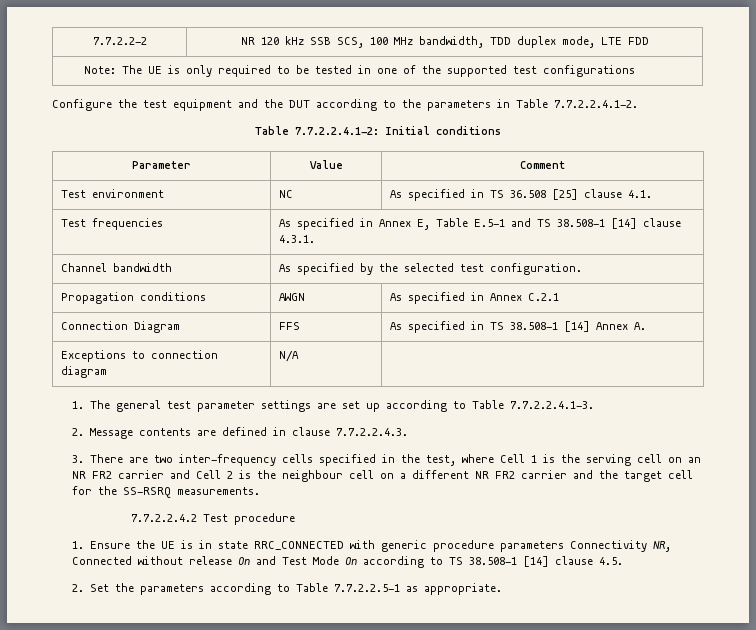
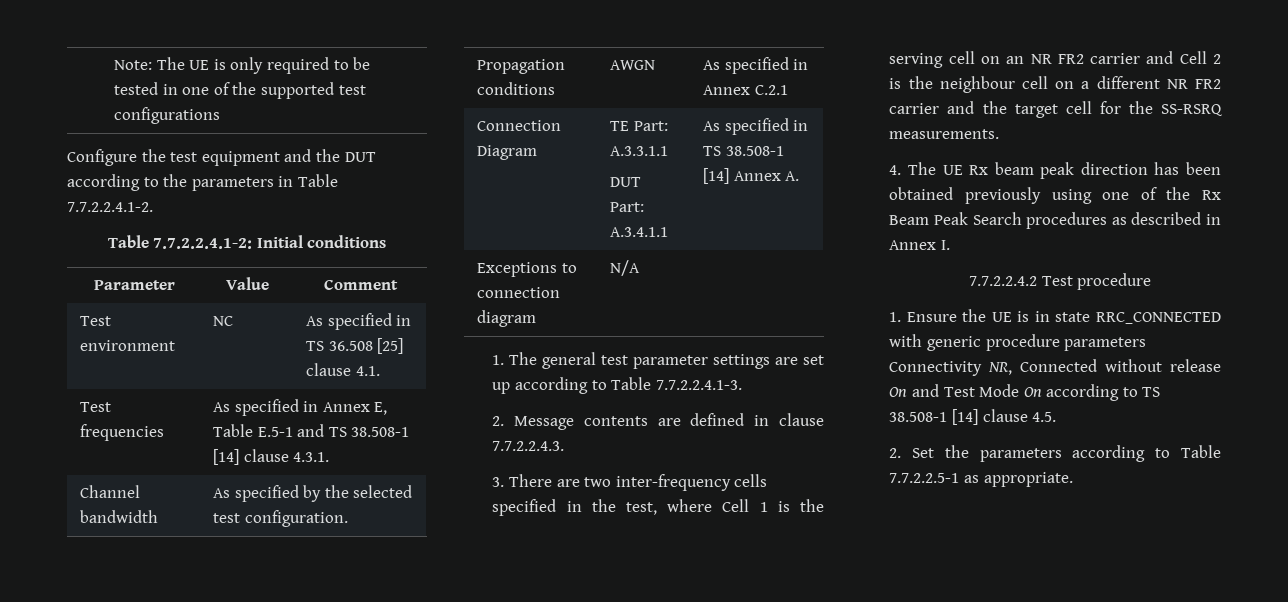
- 7.7.2.2-2 | NR 120 kHz SSB SCS, 100 MHz bandwidth, TDD duplex mode, LTE FDD
- Connection Diagram | FFS | As specified in TS 38.508-1 [14] Annex A.
+ Connection Diagram | TE Part: A.3.3.1.1
+ DUT Part: A.3.4.1.1 | As specified in TS 38.508-1 [14] Annex A.
+ 4. The UE Rx beam peak direction has been obtained previously using one of the Rx Beam Peak Search procedures as described in Annex I.

